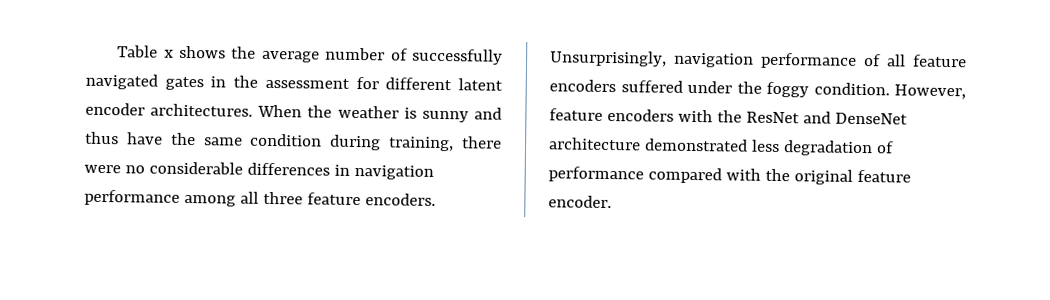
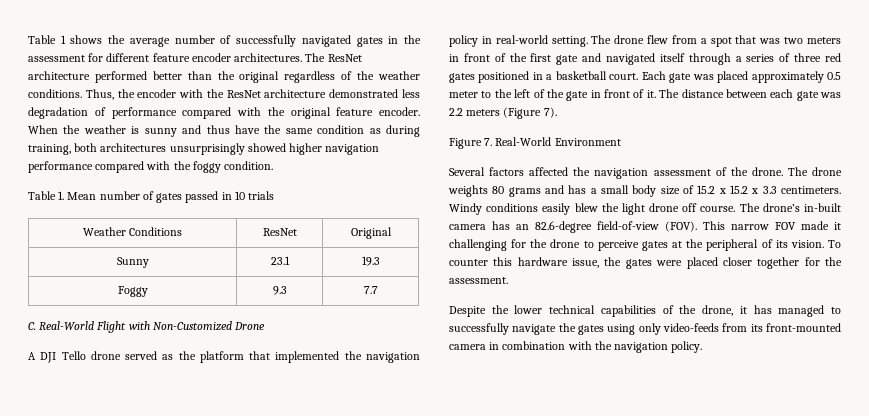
- Table x shows the average number of successfully navigated gates in the assessment for different latent encoder architectures.
+ Table 1 shows the average number of successfully navigated gates in the assessment for different feature encoder architectures.
- When the weather is sunny and thus have the same condition during training, there were no considerable differences in navigation performance among all three feature encoders. Unsurprisingly, navigation performance of all feature encoders suffered under the foggy condition. However, feature encoders with the ResNet and DenseNet architecture demonstrated less degradation of performance compared with the original feature encoder.
+ The ResNet architecture performed better than the original regardless of the weather conditions. Thus, the encoder with the ResNet architecture demonstrated less degradation of performance compared with the original feature encoder.
+ When the weather is sunny and thus have the same condition as during training, both architectures unsurprisingly showed higher navigation performance compared with the foggy condition.
+ Table 1. Mean number of gates passed in 10 trials
+ Weather Conditions | ResNet | Original
+ Sunny | 23.1 | 19.3
+ Foggy | 9.3 | 7.7
+ C. Real-World Flight with Non-Customized Drone
+ A DJI Tello drone served as the platform that implemented the navigation policy in real-world setting. The drone flew from a spot that was two meters in front of the first gate and navigated itself through a series of three red gates positioned in a basketball court. Each gate was placed approximately 0.5 meter to the left of the gate in front of it. The distance between each gate was 2.2 meters (Figure 7).
+ Figure 7. Real-World Environment
+ Several factors affected the navigation assessment of the drone. The drone weights 80 grams and has a small body size of 15.2 x 15.2 x 3.3 centimeters. Windy conditions easily blew the light drone off course. The drone’s in-built camera has an 82.6-degree field-of-view (FOV). This narrow FOV made it challenging for the drone to perceive gates at the peripheral of its vision. To counter this hardware issue, the gates were placed closer together for the assessment.
+ Despite the lower technical capabilities of the drone, it has managed to successfully navigate the gates using only video-feeds from its front-mounted camera in combination with the navigation policy.

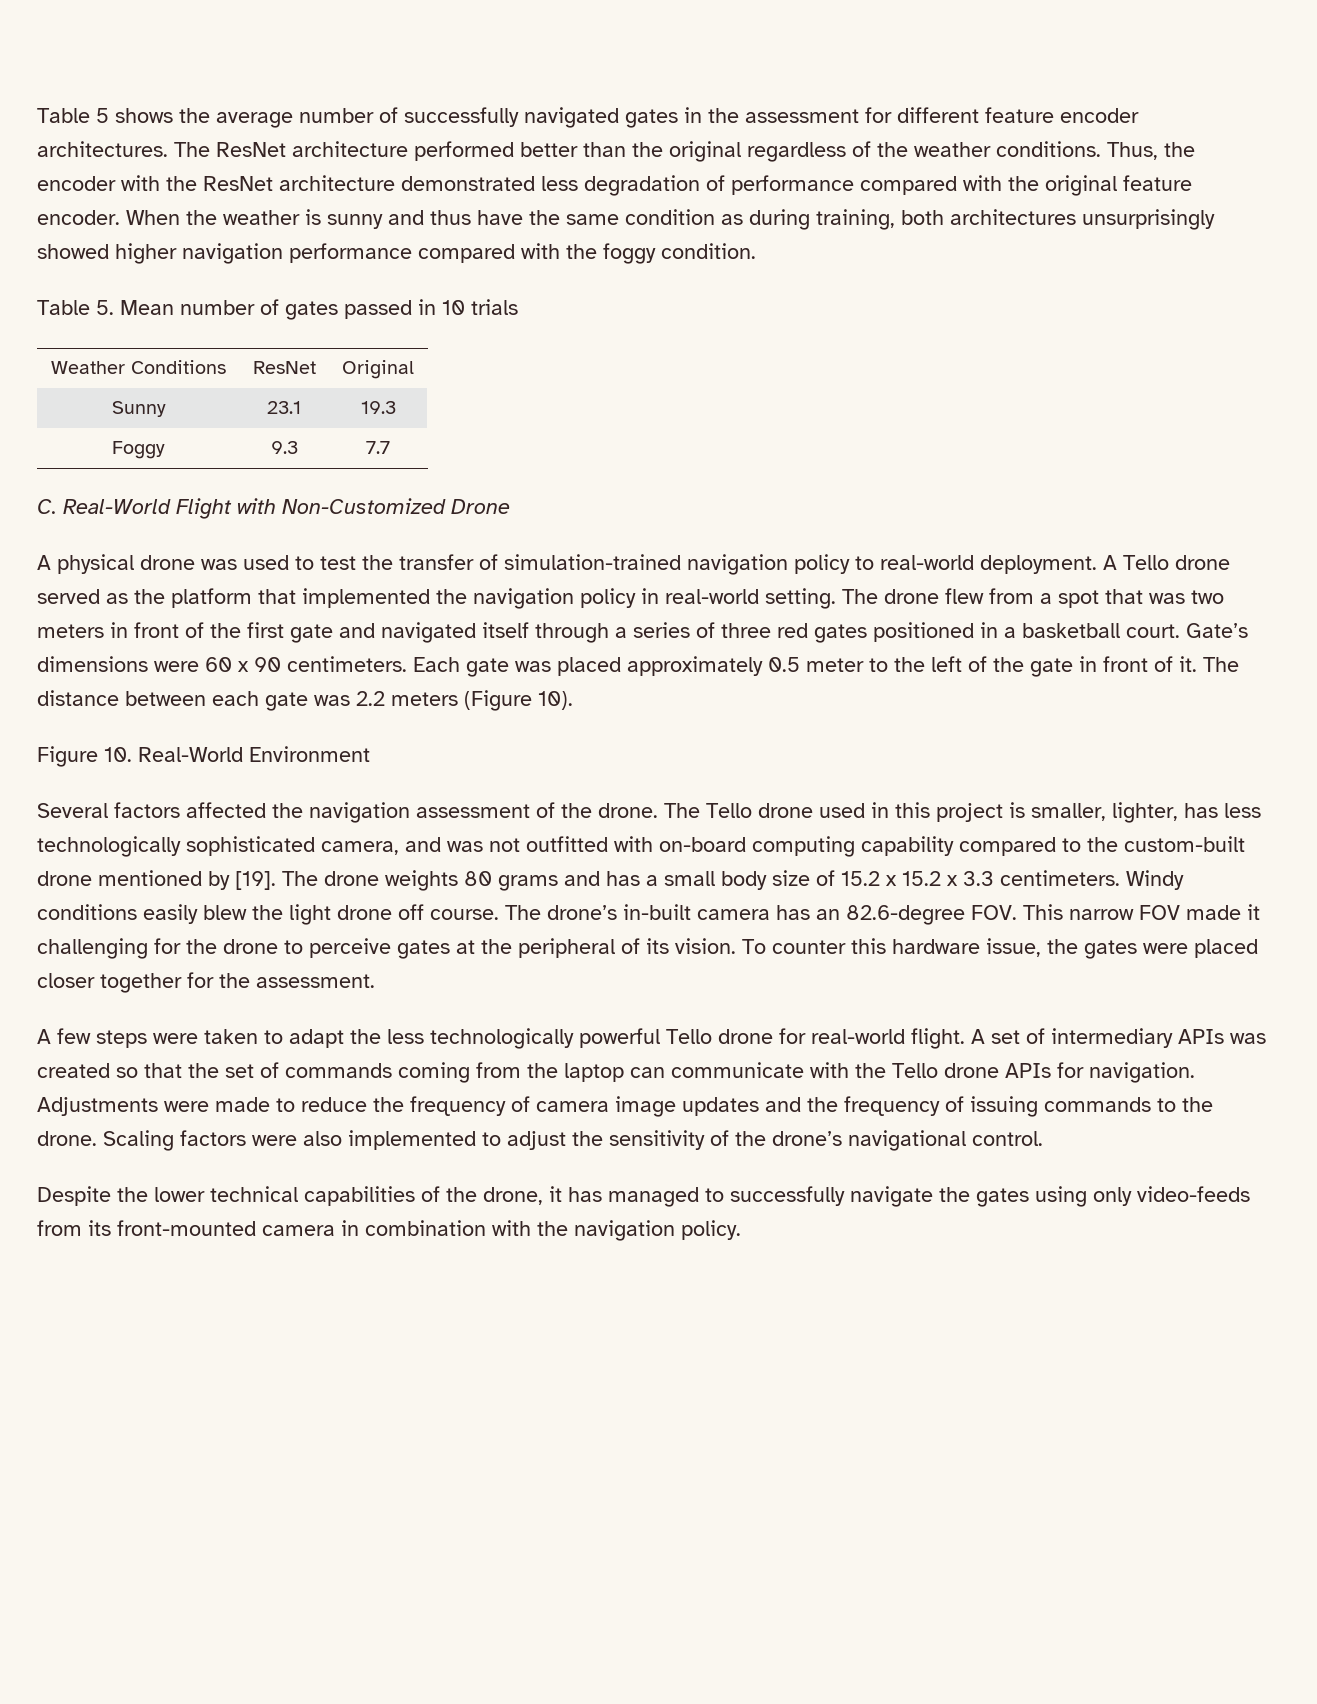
- Table 1 shows the average number of successfully navigated gates in the assessment for different feature encoder architectures.
+ Table 5 shows the average number of successfully navigated gates in the assessment for different feature encoder architectures.
- Table 1. Mean number of gates passed in 10 trials
+ Table 5. Mean number of gates passed in 10 trials
- A DJI Tello drone served as the platform that implemented the navigation policy in real-world setting.
+ A physical drone was used to test the transfer of simulation-trained navigation policy to real-world deployment. A Tello drone served as the platform that implemented the navigation policy in real-world setting.
+ Gate’s dimensions were 60 x 90 centimeters.
- The distance between each gate was 2.2 meters (Figure 7).
+ The distance between each gate was 2.2 meters (Figure 10).
- Figure 7. Real-World Environment
+ Figure 10. Real-World Environment
- The drone weights 80 grams and has a small body size of 15.2 x 15.2 x 3.3 centimeters.
+ The Tello drone used in this project is smaller, lighter, has less technologically sophisticated camera, and was not outfitted with on-board computing capability compared to the custom-built drone mentioned by [19]. The drone weights 80 grams and has a small body size of 15.2 x 15.2 x 3.3 centimeters.
- The drone’s in-built camera has an 82.6-degree field-of-view (FOV). This narrow FOV made it challenging for the drone to perceive gates at the peripheral of its vision.
+ The drone’s in-built camera has an 82.6-degree FOV. This narrow FOV made it challenging for the drone to perceive gates at the peripheral of its vision.
+ A few steps were taken to adapt the less technologically powerful Tello drone for real-world flight. A set of intermediary APIs was created so that the set of commands coming from the laptop can communicate with the Tello drone APIs for navigation. Adjustments were made to reduce the frequency of camera image updates and the frequency of issuing commands to the drone. Scaling factors were also implemented to adjust the sensitivity of the drone’s navigational control.

